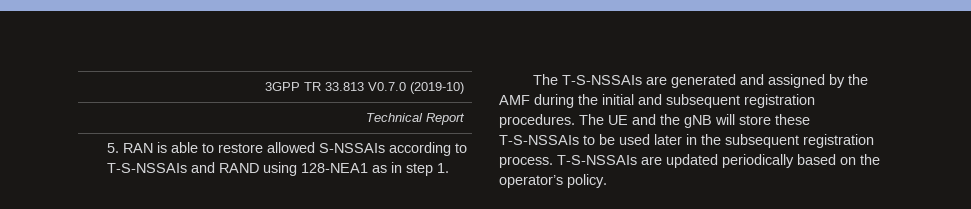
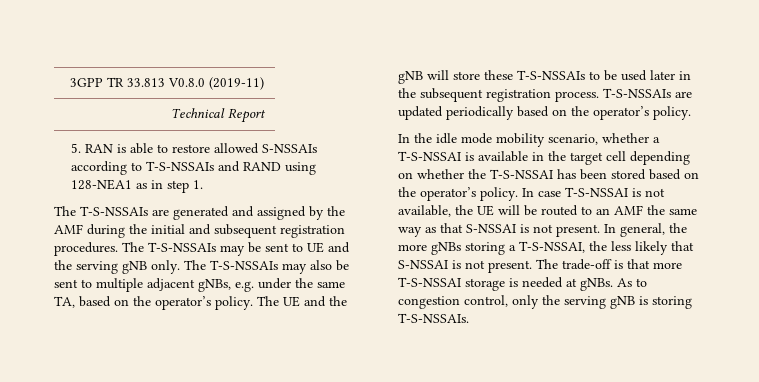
- 3GPP TR 33.813 V0.7.0 (2019-10)
+ 3GPP TR 33.813 V0.8.0 (2019-11)
- The UE and the gNB will store these T-S-NSSAIs to be used later in the subsequent registration process.
+ The T-S-NSSAIs may be sent to UE and the serving gNB only. The T-S-NSSAIs may also be sent to multiple adjacent gNBs, e.g. under the same TA, based on the operator’s policy. The UE and the gNB will store these T-S-NSSAIs to be used later in the subsequent registration process.
+ In the idle mode mobility scenario, whether a T-S-NSSAI is available in the target cell depending on whether the T-S-NSSAI has been stored based on the operator’s policy. In case T-S-NSSAI is not available, the UE will be routed to an AMF the same way as that S-NSSAI is not present. In general, the more gNBs storing a T-S-NSSAI, the less likely that S-NSSAI is not present. The trade-off is that more T-S-NSSAI storage is needed at gNBs. As to congestion control, only the serving gNB is storing T-S-NSSAIs.

